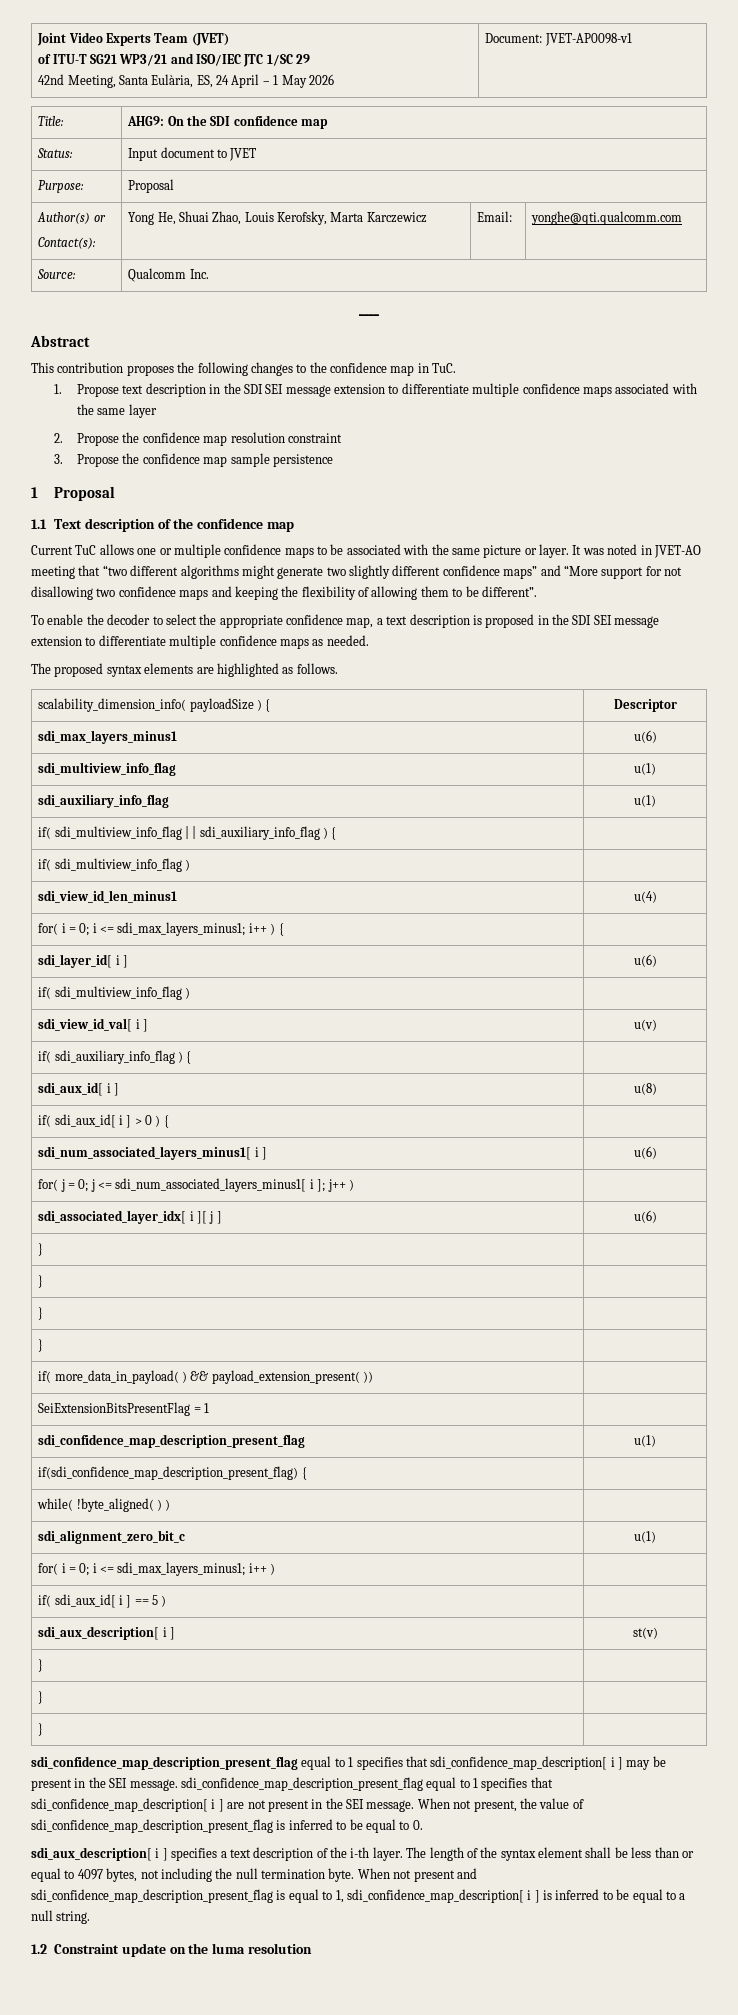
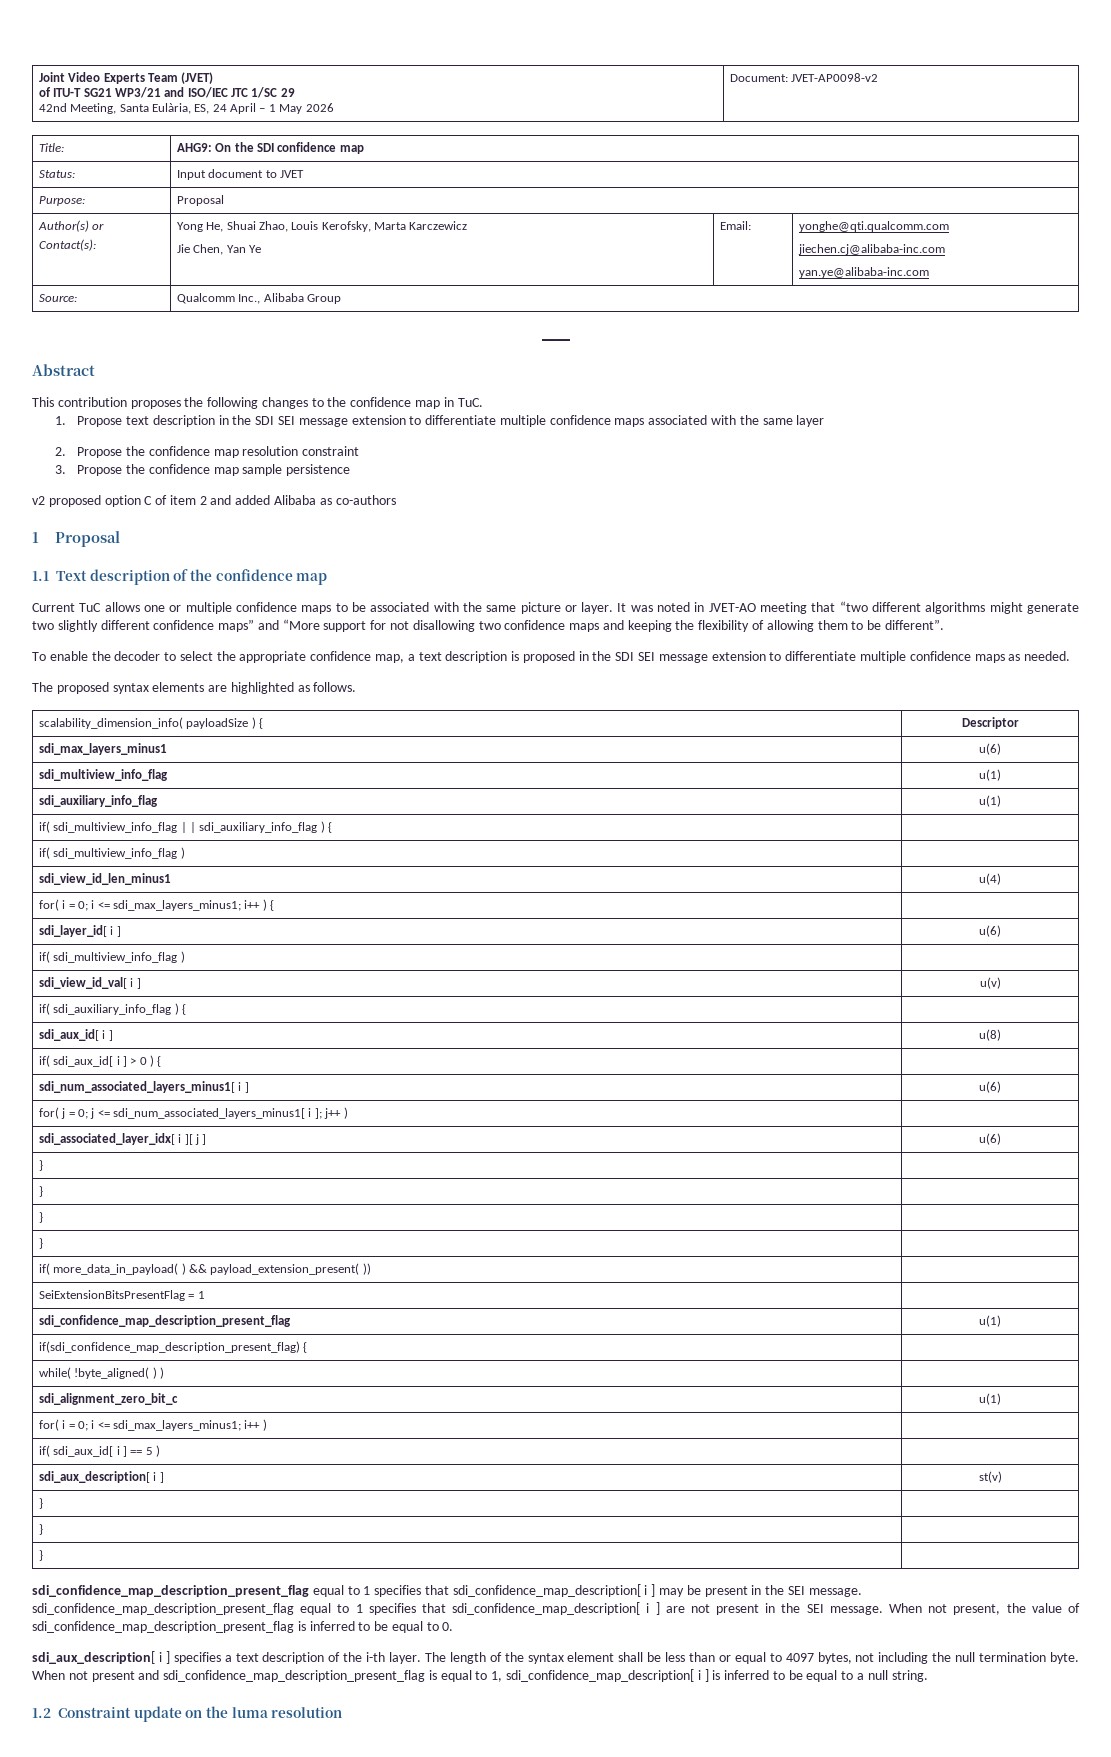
  Joint Video Experts Team (JVET)
  of ITU-T SG21 WP3/21 and ISO/IEC JTC 1/SC 29
- 42nd Meeting, Santa Eulària, ES, 24 April – 1 May 2026 | Document: JVET-AP0098-v1
+ 42nd Meeting, Santa Eulària, ES, 24 April – 1 May 2026 | Document: JVET-AP0098-v2
  Author(s) or
- Contact(s): | Yong He, Shuai Zhao, Louis Kerofsky, Marta Karczewicz | Email: | yonghe@qti.qualcomm.com
+ Contact(s): | Yong He, Shuai Zhao, Louis Kerofsky, Marta Karczewicz
+ Jie Chen, Yan Ye | Email: | yonghe@qti.qualcomm.com
+ jiechen.cj@alibaba-inc.com
+ yan.ye@alibaba-inc.com
- Source: | Qualcomm Inc.
+ Source: | Qualcomm Inc., Alibaba Group
+ v2 proposed option C of item 2 and added Alibaba as co-authors

